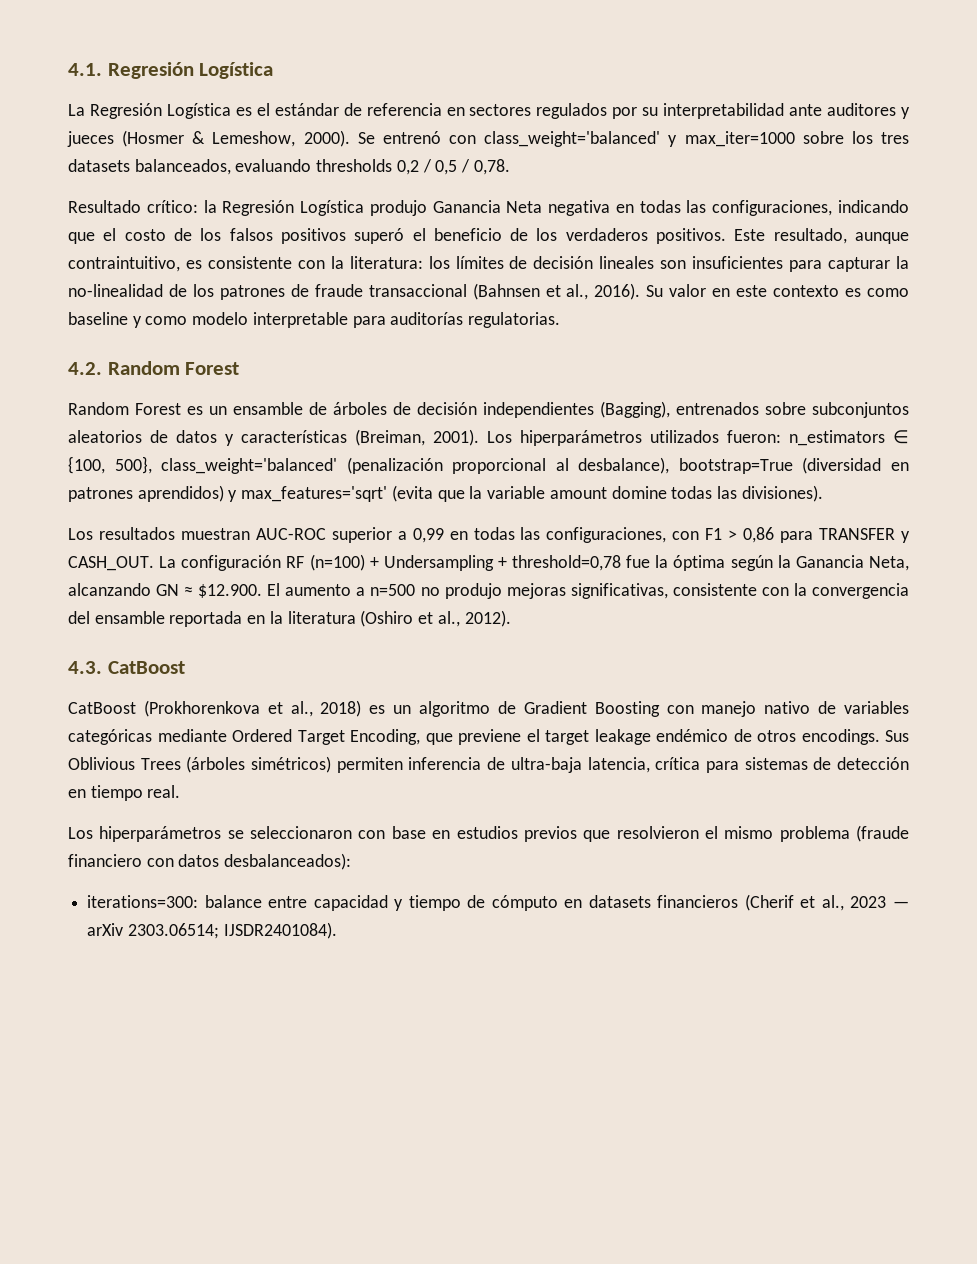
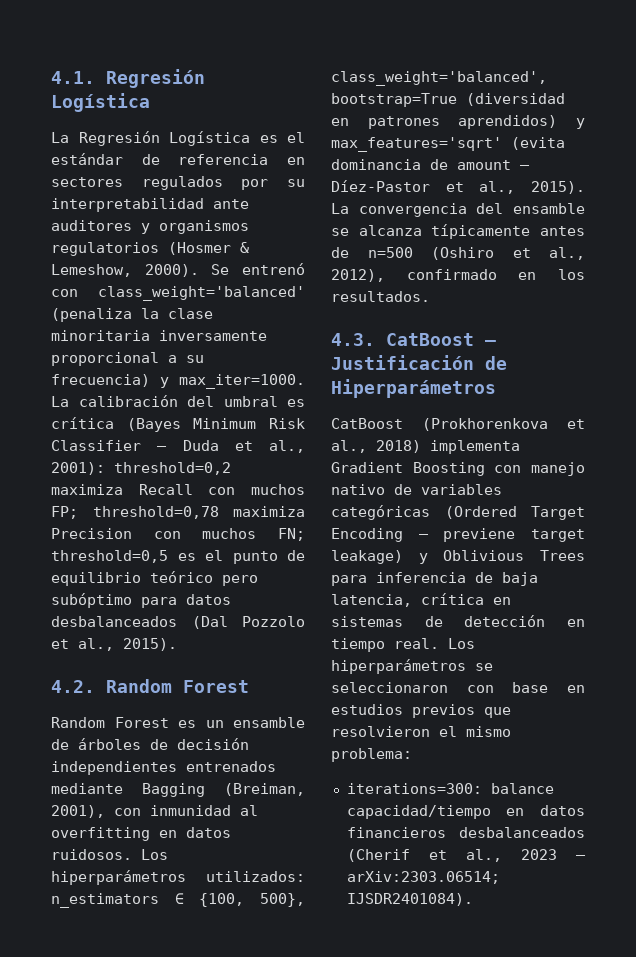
- La Regresión Logística es el estándar de referencia en sectores regulados por su interpretabilidad ante auditores y jueces (Hosmer & Lemeshow, 2000).
+ La Regresión Logística es el estándar de referencia en sectores regulados por su interpretabilidad ante auditores y organismos regulatorios (Hosmer & Lemeshow, 2000).
- Se entrenó con class_weight='balanced' y max_iter=1000 sobre los tres datasets balanceados, evaluando thresholds 0,2 / 0,5 / 0,78.
- Resultado crítico: la Regresión Logística produjo Ganancia Neta negativa en todas las configuraciones, indicando que el costo de los falsos positivos superó el beneficio de los verdaderos positivos. Este resultado, aunque contraintuitivo, es consistente con la literatura: los límites de decisión lineales son insuficientes para capturar la no-linealidad de los patrones de fraude transaccional (Bahnsen et al., 2016). Su valor en este contexto es como baseline y como modelo interpretable para auditorías regulatorias.
+ Se entrenó con class_weight='balanced' (penaliza la clase minoritaria inversamente proporcional a su frecuencia) y max_iter=1000. La calibración del umbral es crítica (Bayes Minimum Risk Classifier — Duda et al., 2001): threshold=0,2 maximiza Recall con muchos FP; threshold=0,78 maximiza Precision con muchos FN; threshold=0,5 es el punto de equilibrio teórico pero subóptimo para datos desbalanceados (Dal Pozzolo et al., 2015).
- Random Forest es un ensamble de árboles de decisión independientes (Bagging), entrenados sobre subconjuntos aleatorios de datos y características (Breiman, 2001). Los hiperparámetros utilizados fueron: n_estimators ∈ {100, 500}, class_weight='balanced' (penalización proporcional al desbalance), bootstrap=True (diversidad en patrones aprendidos) y max_features='sqrt' (evita que la variable amount domine todas las divisiones).
- Los resultados muestran AUC-ROC superior a 0,99 en todas las configuraciones, con F1 > 0,86 para TRANSFER y CASH_OUT. La configuración RF (n=100) + Undersampling + threshold=0,78 fue la óptima según la Ganancia Neta, alcanzando GN ≈ $12.900. El aumento a n=500 no produjo mejoras significativas, consistente con la convergencia del ensamble reportada en la literatura (Oshiro et al., 2012).
- 4.3. CatBoost
+ Random Forest es un ensamble de árboles de decisión independientes entrenados mediante Bagging (Breiman, 2001), con inmunidad al overfitting en datos ruidosos. Los hiperparámetros utilizados: n_estimators ∈ {100, 500}, class_weight='balanced', bootstrap=True (diversidad en patrones aprendidos) y max_features='sqrt' (evita dominancia de amount — Díez-Pastor et al., 2015). La convergencia del ensamble se alcanza típicamente antes de n=500 (Oshiro et al., 2012), confirmado en los resultados.
+ 4.3. CatBoost — Justificación de Hiperparámetros
- CatBoost (Prokhorenkova et al., 2018) es un algoritmo de Gradient Boosting con manejo nativo de variables categóricas mediante Ordered Target Encoding, que previene el target leakage endémico de otros encodings. Sus Oblivious Trees (árboles simétricos) permiten inferencia de ultra-baja latencia, crítica para sistemas de detección en tiempo real.
- Los hiperparámetros se seleccionaron con base en estudios previos que resolvieron el mismo problema (fraude financiero con datos desbalanceados):
- iterations=300: balance entre capacidad y tiempo de cómputo en datasets financieros (Cherif et al., 2023 — arXiv 2303.06514; IJSDR2401084).
+ CatBoost (Prokhorenkova et al., 2018) implementa Gradient Boosting con manejo nativo de variables categóricas (Ordered Target Encoding — previene target leakage) y Oblivious Trees para inferencia de baja latencia, crítica en sistemas de detección en tiempo real. Los hiperparámetros se seleccionaron con base en estudios previos que resolvieron el mismo problema:
+ iterations=300: balance capacidad/tiempo en datos financieros desbalanceados (Cherif et al., 2023 — arXiv:2303.06514; IJSDR2401084).

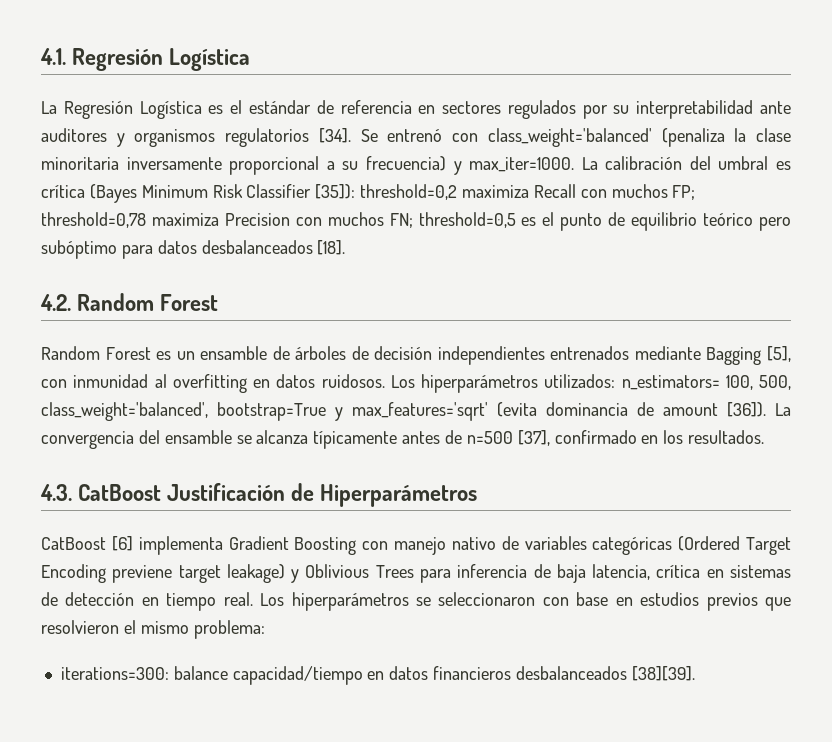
- La Regresión Logística es el estándar de referencia en sectores regulados por su interpretabilidad ante auditores y organismos regulatorios (Hosmer & Lemeshow, 2000).
+ La Regresión Logística es el estándar de referencia en sectores regulados por su interpretabilidad ante auditores y organismos regulatorios [34].
- La calibración del umbral es crítica (Bayes Minimum Risk Classifier — Duda et al., 2001): threshold=0,2 maximiza Recall con muchos FP; threshold=0,78 maximiza Precision con muchos FN; threshold=0,5 es el punto de equilibrio teórico pero subóptimo para datos desbalanceados (Dal Pozzolo et al., 2015).
+ La calibración del umbral es crítica (Bayes Minimum Risk Classifier [35]): threshold=0,2 maximiza Recall con muchos FP; threshold=0,78 maximiza Precision con muchos FN; threshold=0,5 es el punto de equilibrio teórico pero subóptimo para datos desbalanceados [18].
- Random Forest es un ensamble de árboles de decisión independientes entrenados mediante Bagging (Breiman, 2001), con inmunidad al overfitting en datos ruidosos.
+ Random Forest es un ensamble de árboles de decisión independientes entrenados mediante Bagging [5], con inmunidad al overfitting en datos ruidosos.
- Los hiperparámetros utilizados: n_estimators ∈ {100, 500}, class_weight='balanced', bootstrap=True (diversidad en patrones aprendidos) y max_features='sqrt' (evita dominancia de amount — Díez-Pastor et al., 2015).
+ Los hiperparámetros utilizados: n_estimators= 100, 500, class_weight='balanced', bootstrap=True y max_features='sqrt' (evita dominancia de amount [36]).
- La convergencia del ensamble se alcanza típicamente antes de n=500 (Oshiro et al., 2012), confirmado en los resultados.
+ La convergencia del ensamble se alcanza típicamente antes de n=500 [37], confirmado en los resultados.
- 4.3. CatBoost — Justificación de Hiperparámetros
+ 4.3. CatBoost Justificación de Hiperparámetros
- CatBoost (Prokhorenkova et al., 2018) implementa Gradient Boosting con manejo nativo de variables categóricas (Ordered Target Encoding — previene target leakage) y Oblivious Trees para inferencia de baja latencia, crítica en sistemas de detección en tiempo real.
+ CatBoost [6] implementa Gradient Boosting con manejo nativo de variables categóricas (Ordered Target Encoding previene target leakage) y Oblivious Trees para inferencia de baja latencia, crítica en sistemas de detección en tiempo real.
- iterations=300: balance capacidad/tiempo en datos financieros desbalanceados (Cherif et al., 2023 — arXiv:2303.06514; IJSDR2401084).
+ iterations=300: balance capacidad/tiempo en datos financieros desbalanceados [38][39].

